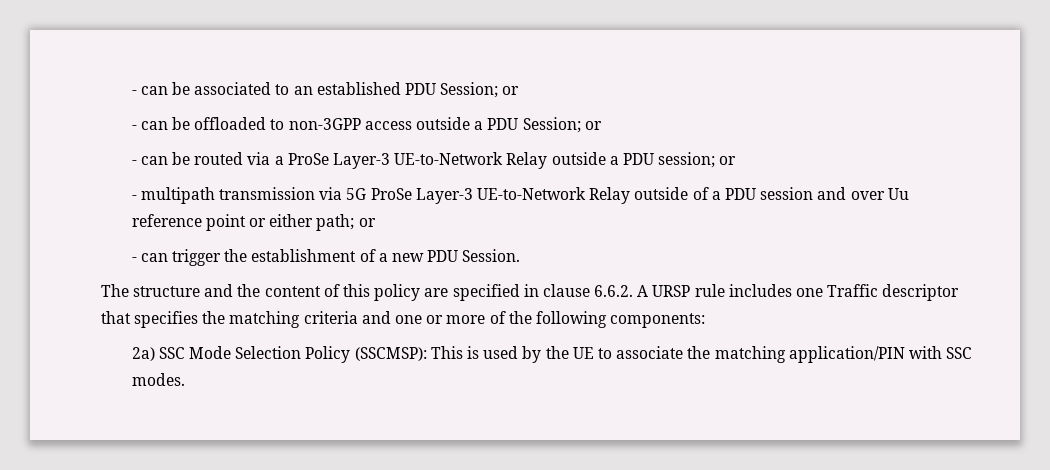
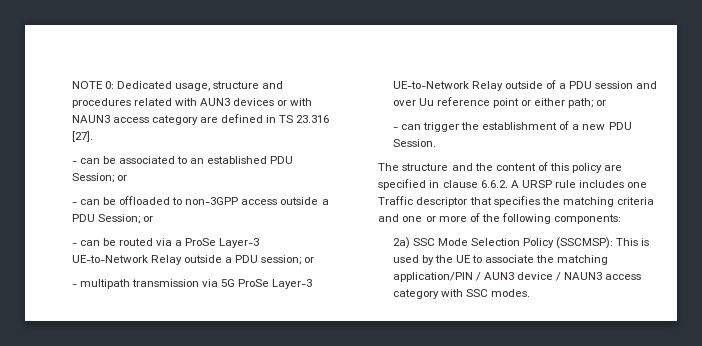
+ NOTE 0: Dedicated usage, structure and procedures related with AUN3 devices or with NAUN3 access category are defined in TS 23.316 [27].
- 2a) SSC Mode Selection Policy (SSCMSP): This is used by the UE to associate the matching application/PIN with SSC modes.
+ 2a) SSC Mode Selection Policy (SSCMSP): This is used by the UE to associate the matching application/PIN / AUN3 device / NAUN3 access category with SSC modes.

